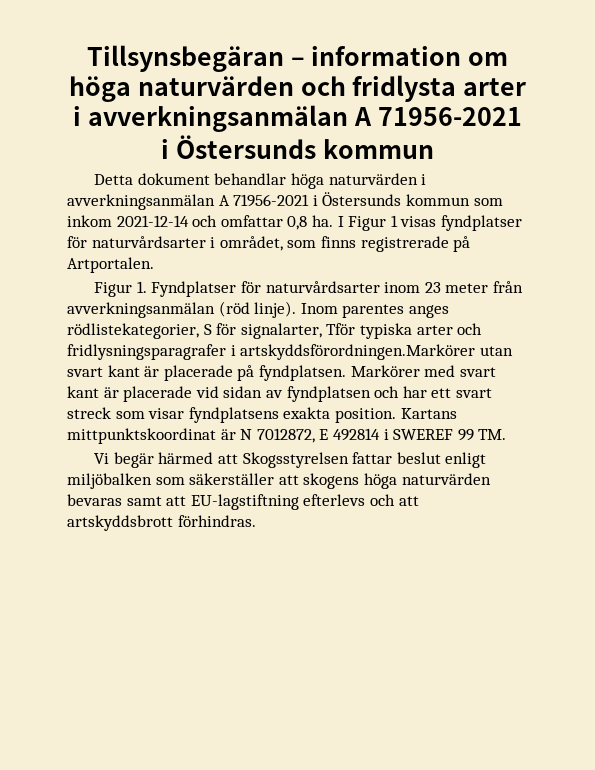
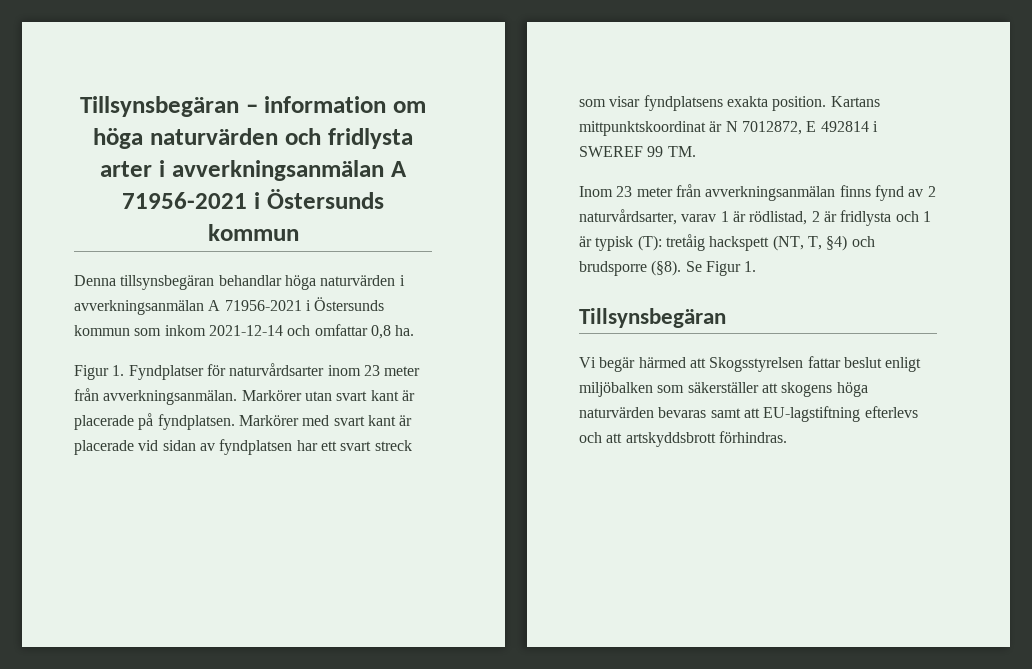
- Detta dokument behandlar höga naturvärden i avverkningsanmälan A 71956-2021 i Östersunds kommun som inkom 2021-12-14 och omfattar 0,8 ha. I Figur 1 visas fyndplatser för naturvårdsarter i området, som finns registrerade på Artportalen.
+ Denna tillsynsbegäran behandlar höga naturvärden i avverkningsanmälan A 71956-2021 i Östersunds kommun som inkom 2021-12-14 och omfattar 0,8 ha.
- Figur 1. Fyndplatser för naturvårdsarter inom 23 meter från avverkningsanmälan (röd linje). Inom parentes anges rödlistekategorier, S för signalarter, Tför typiska arter och fridlysningsparagrafer i artskyddsförordningen.Markörer utan svart kant är placerade på fyndplatsen.
+ Figur 1. Fyndplatser för naturvårdsarter inom 23 meter från avverkningsanmälan. Markörer utan svart kant är placerade på fyndplatsen.
- Markörer med svart kant är placerade vid sidan av fyndplatsen och har ett svart streck som visar fyndplatsens exakta position.
+ Markörer med svart kant är placerade vid sidan av fyndplatsen har ett svart streck som visar fyndplatsens exakta position.
+ Inom 23 meter från avverkningsanmälan finns fynd av 2 naturvårdsarter, varav 1 är rödlistad, 2 är fridlysta och 1 är typisk (T): tretåig hackspett (NT, T, §4) och brudsporre (§8). Se Figur 1.
+ Tillsynsbegäran

